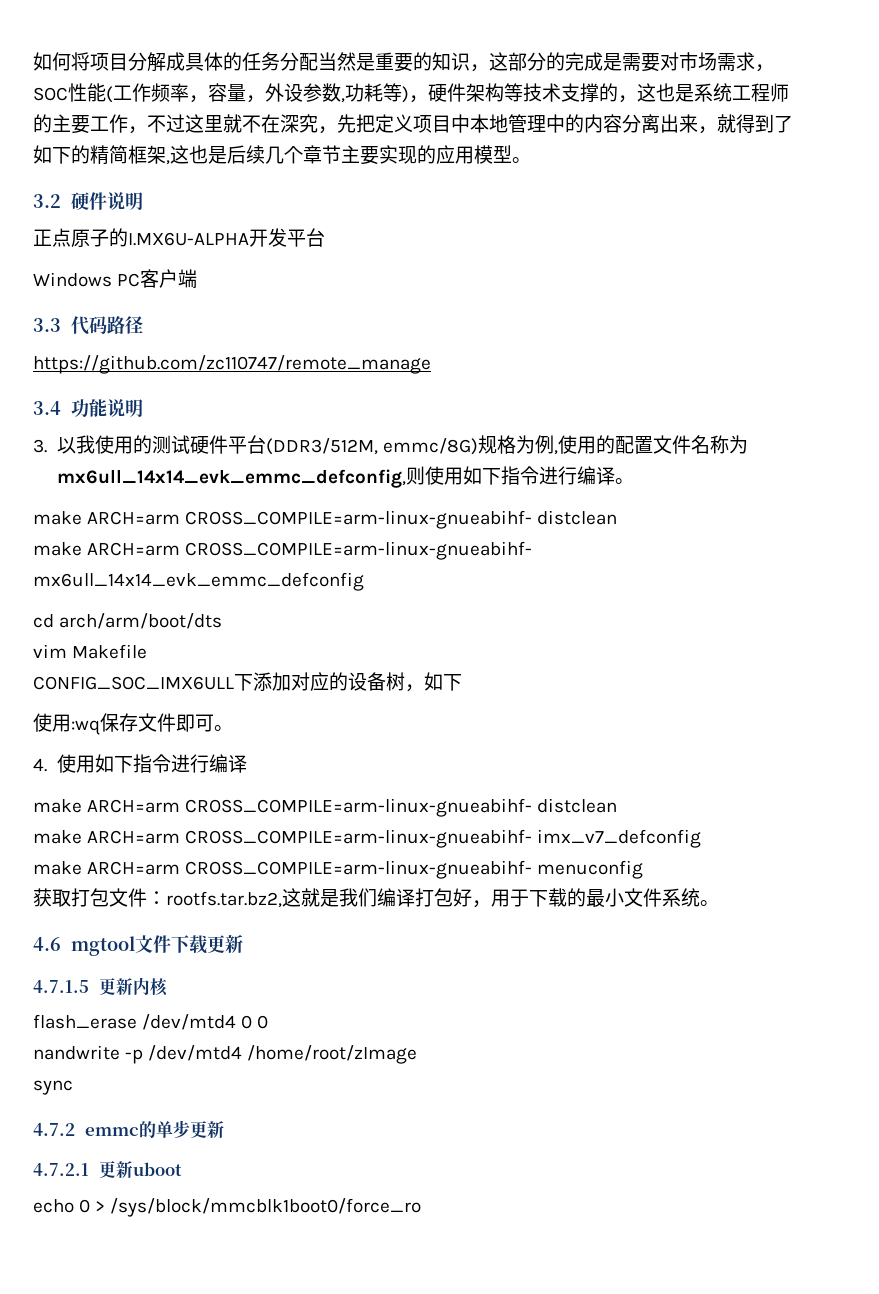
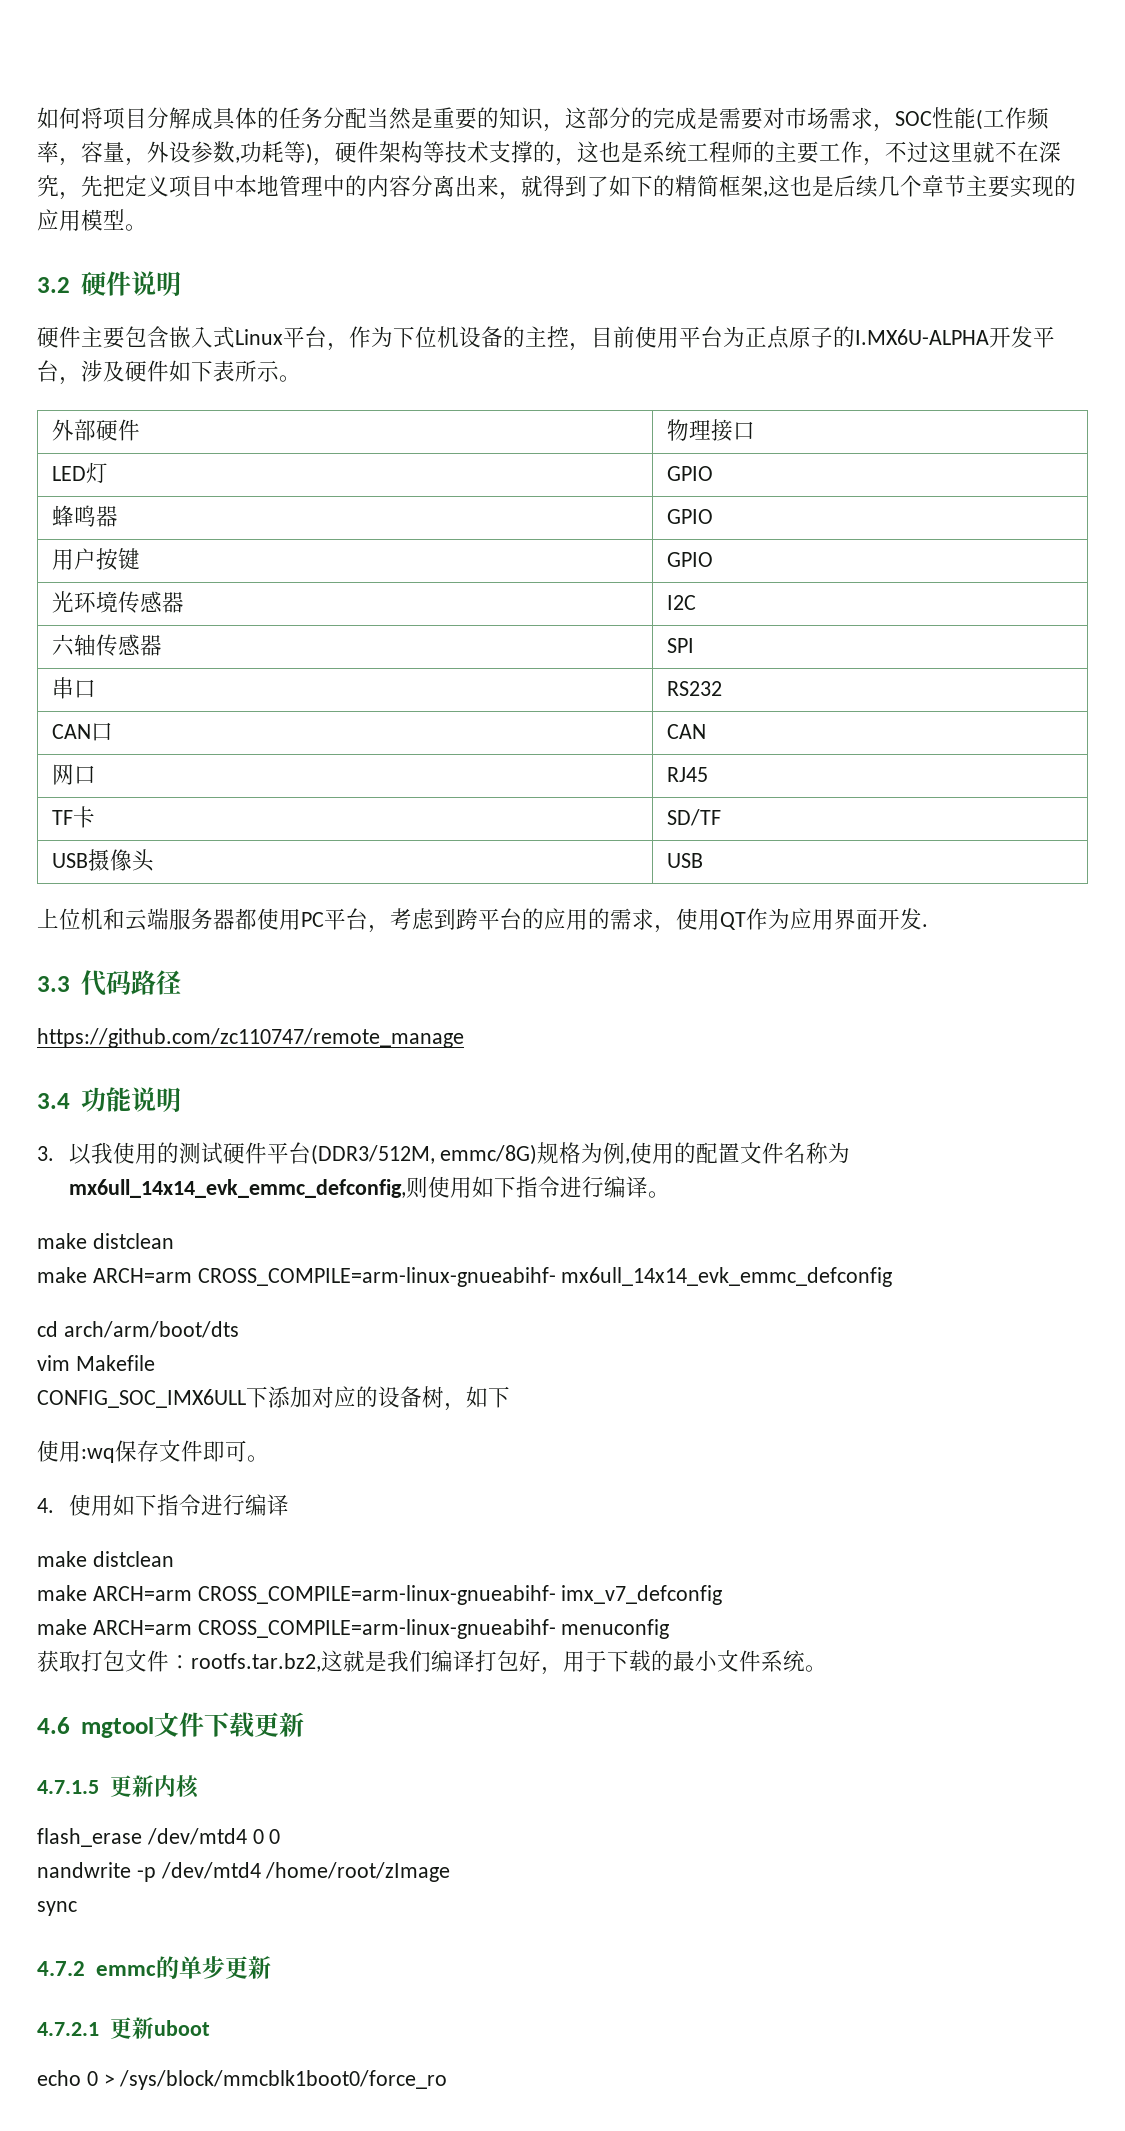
- 正点原子的I.MX6U-ALPHA开发平台
- Windows PC客户端
+ 硬件主要包含嵌入式Linux平台，作为下位机设备的主控，目前使用平台为正点原子的I.MX6U-ALPHA开发平台，涉及硬件如下表所示。
+ 外部硬件 | 物理接口
+ LED灯 | GPIO
+ 蜂鸣器 | GPIO
+ 用户按键 | GPIO
+ 光环境传感器 | I2C
+ 六轴传感器 | SPI
+ 串口 | RS232
+ CAN口 | CAN
+ 网口 | RJ45
+ TF卡 | SD/TF
+ USB摄像头 | USB
+ 上位机和云端服务器都使用PC平台，考虑到跨平台的应用的需求，使用QT作为应用界面开发.
  3.以我使用的测试硬件平台(DDR3/512M, emmc/8G)规格为例,使用的配置文件名称为mx6ull_14x14_evk_emmc_defconfig,则使用如下指令进行编译。
- make ARCH=arm CROSS_COMPILE=arm-linux-gnueabihf- distclean
+ make distclean
  4.使用如下指令进行编译
- make ARCH=arm CROSS_COMPILE=arm-linux-gnueabihf- distclean
+ make distclean

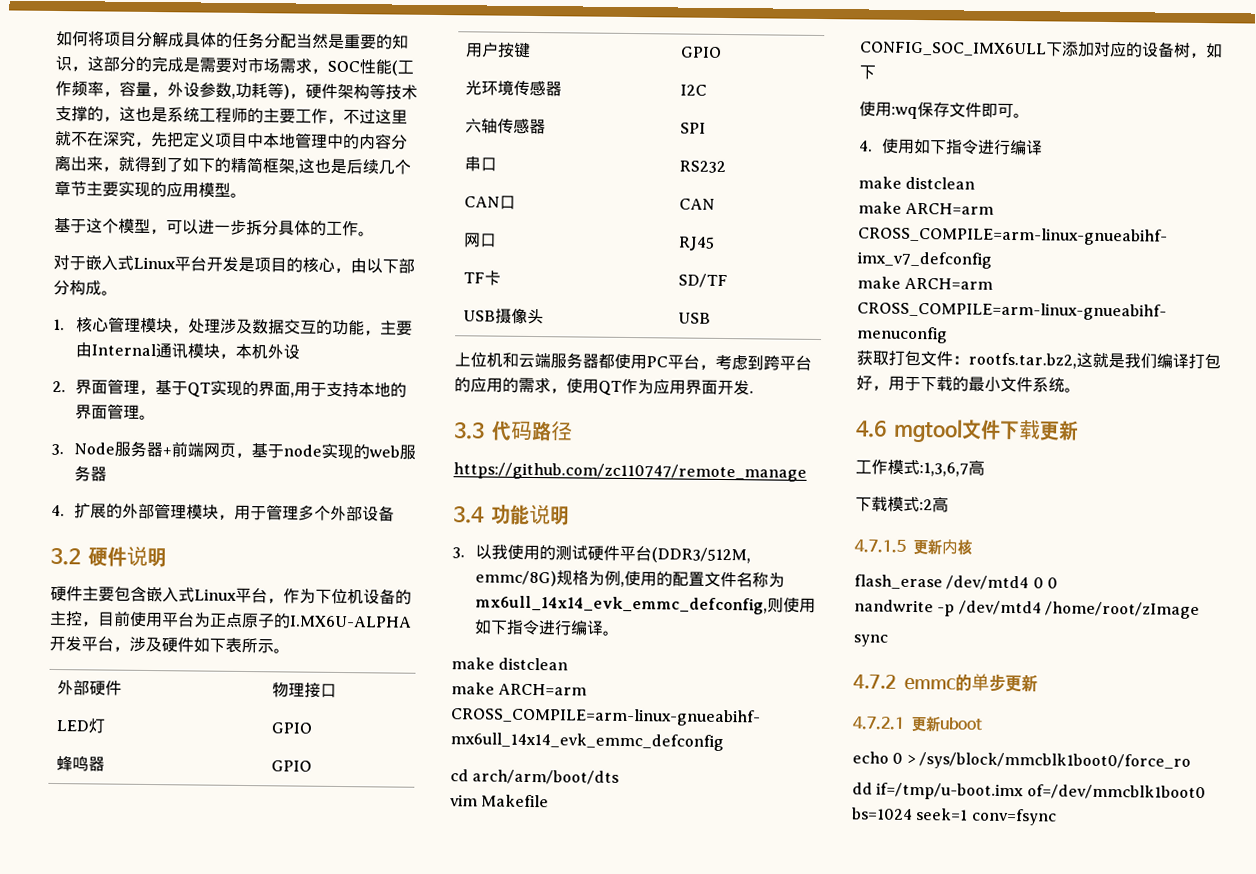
+ 基于这个模型，可以进一步拆分具体的工作。
+ 对于嵌入式Linux平台开发是项目的核心，由以下部分构成。
+ 1.核心管理模块，处理涉及数据交互的功能，主要由Internal通讯模块，本机外设
+ 2.界面管理，基于QT实现的界面,用于支持本地的界面管理。
+ 3. Node服务器+前端网页，基于node实现的web服务器
+ 4.扩展的外部管理模块，用于管理多个外部设备
+ 工作模式:1,3,6,7高
+ 下载模式:2高
+ dd if=/tmp/u-boot.imx of=/dev/mmcblk1boot0 bs=1024 seek=1 conv=fsync

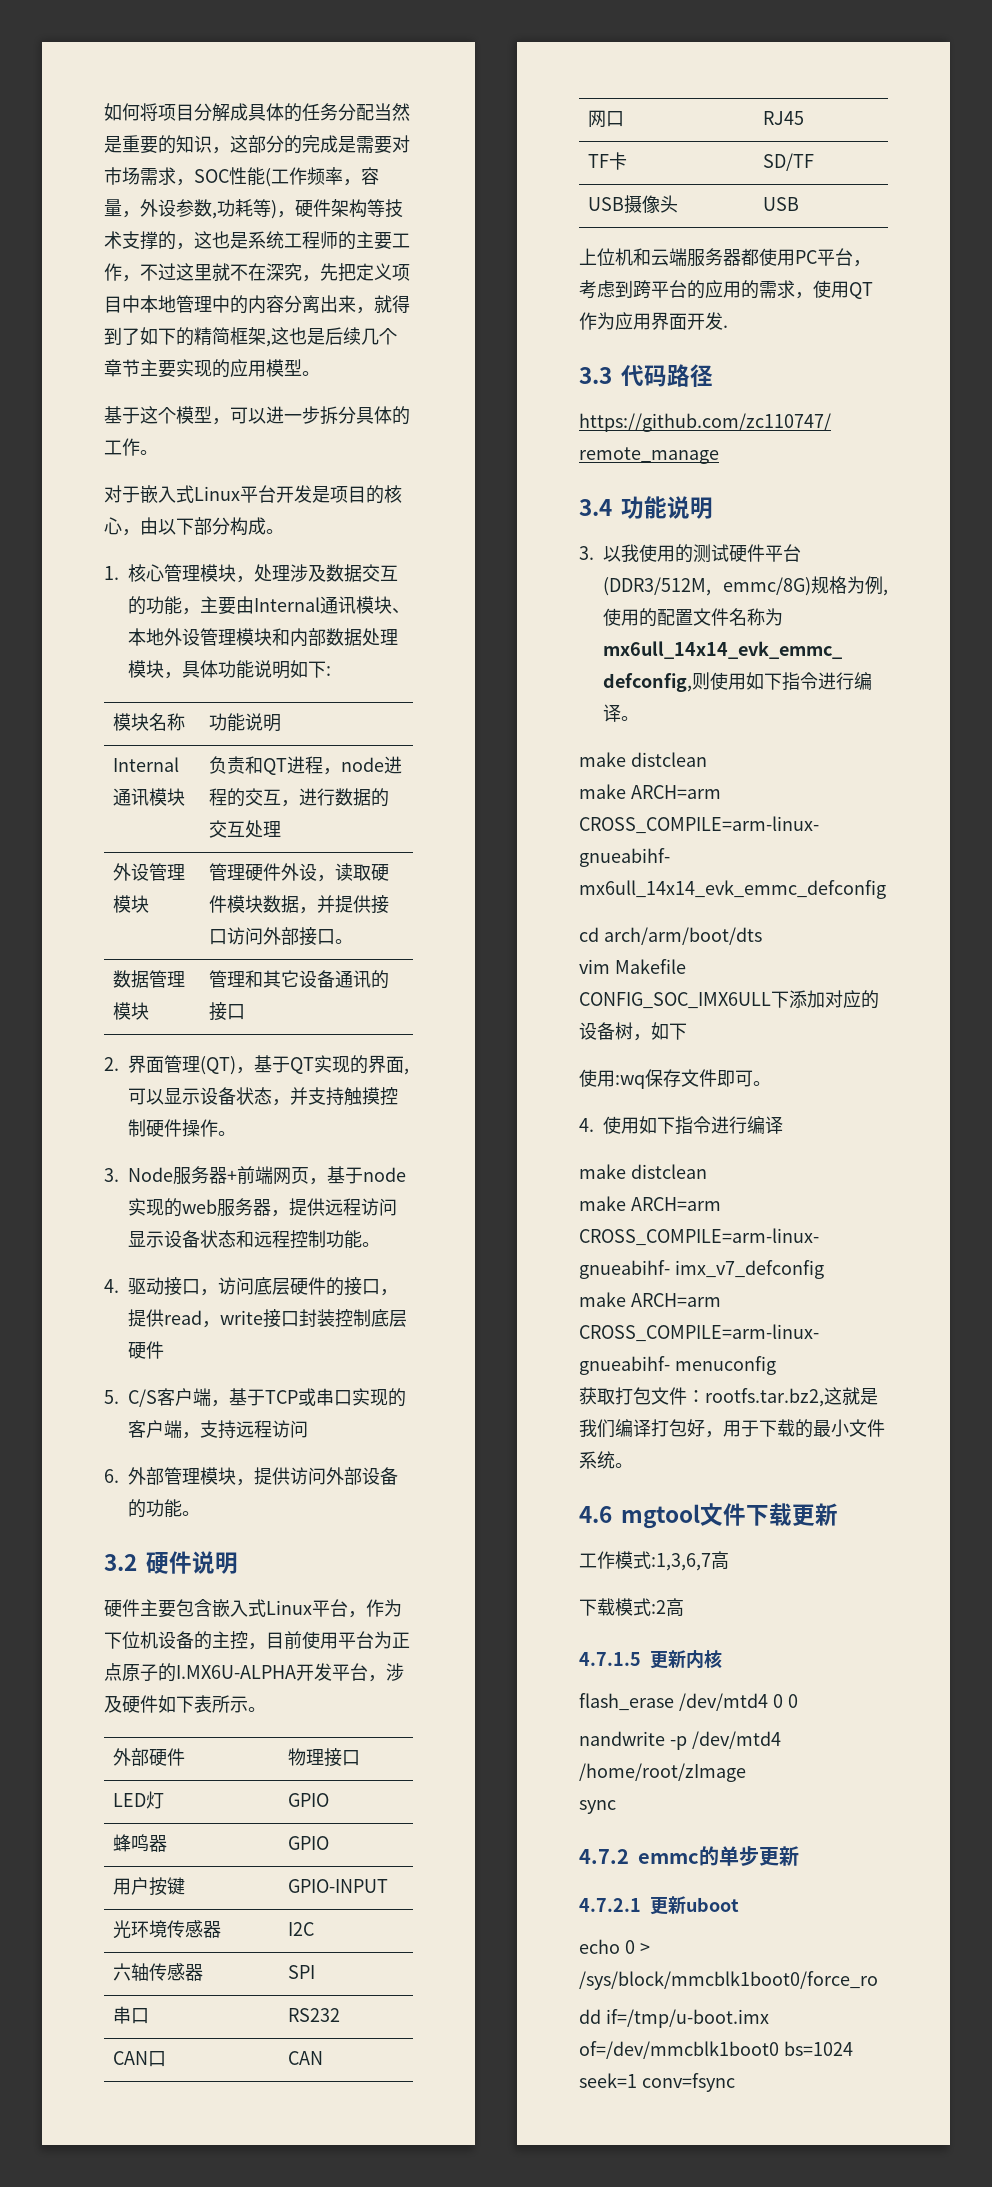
- 1.核心管理模块，处理涉及数据交互的功能，主要由Internal通讯模块，本机外设
+ 1.核心管理模块，处理涉及数据交互的功能，主要由Internal通讯模块、本地外设管理模块和内部数据处理模块，具体功能说明如下:
+ 模块名称 | 功能说明
+ Internal通讯模块 | 负责和QT进程，node进程的交互，进行数据的交互处理
+ 外设管理模块 | 管理硬件外设，读取硬件模块数据，并提供接口访问外部接口。
+ 数据管理模块 | 管理和其它设备通讯的接口
- 2.界面管理，基于QT实现的界面,用于支持本地的界面管理。
+ 2.界面管理(QT)，基于QT实现的界面,可以显示设备状态，并支持触摸控制硬件操作。
- 3. Node服务器+前端网页，基于node实现的web服务器
- 4.扩展的外部管理模块，用于管理多个外部设备
+ 3. Node服务器+前端网页，基于node实现的web服务器，提供远程访问显示设备状态和远程控制功能。
+ 4.驱动接口，访问底层硬件的接口，提供read，write接口封装控制底层硬件
+ 5. C/S客户端，基于TCP或串口实现的客户端，支持远程访问
+ 6.外部管理模块，提供访问外部设备的功能。
- 用户按键 | GPIO
+ 用户按键 | GPIO-INPUT

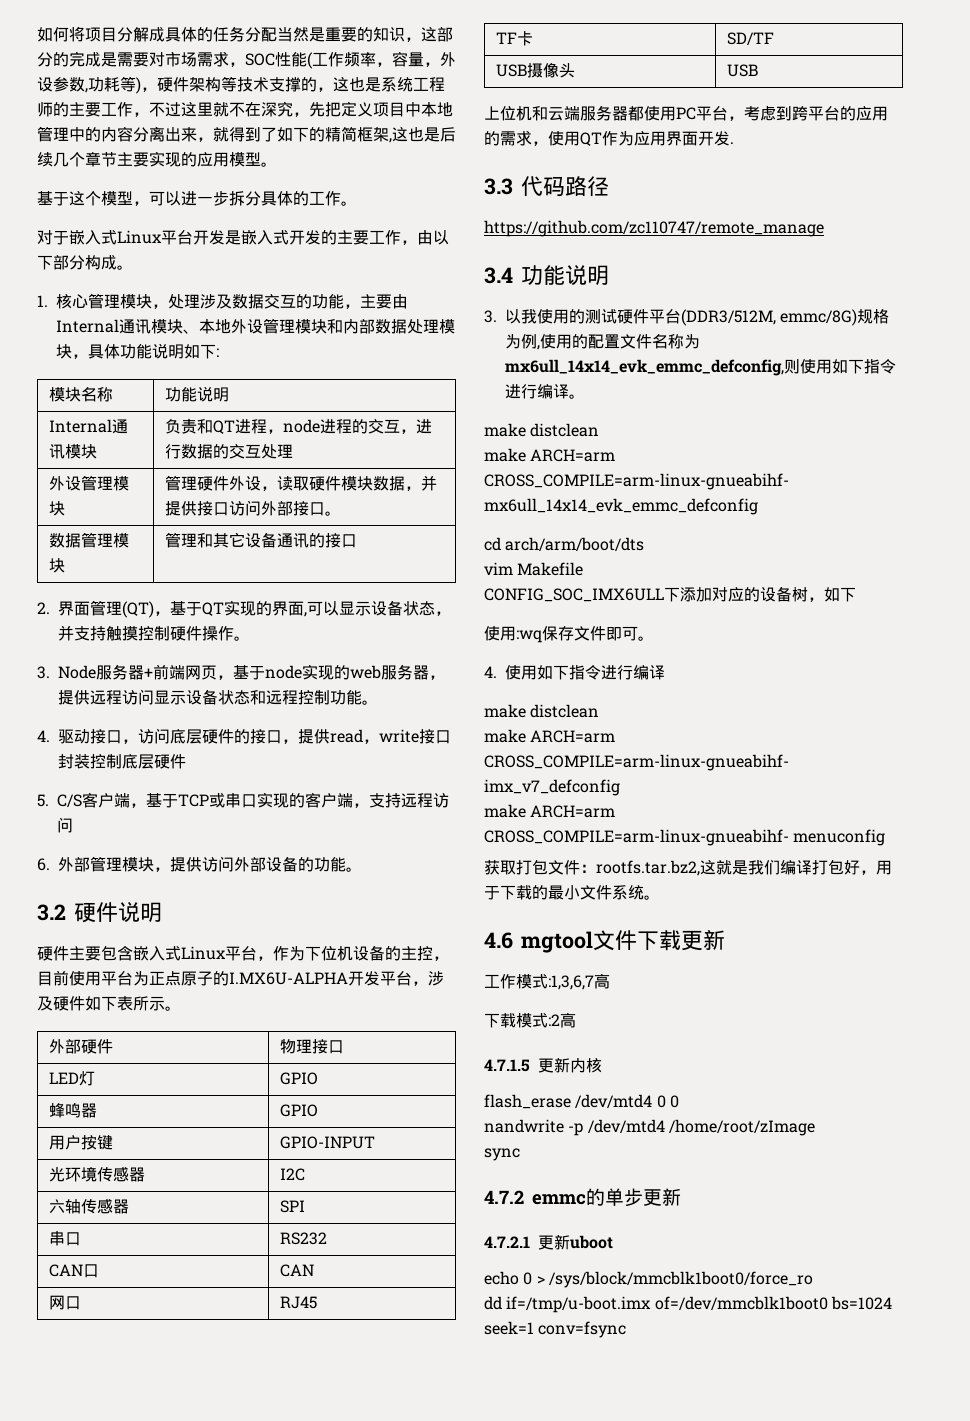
- 对于嵌入式Linux平台开发是项目的核心，由以下部分构成。
+ 对于嵌入式Linux平台开发是嵌入式开发的主要工作，由以下部分构成。

